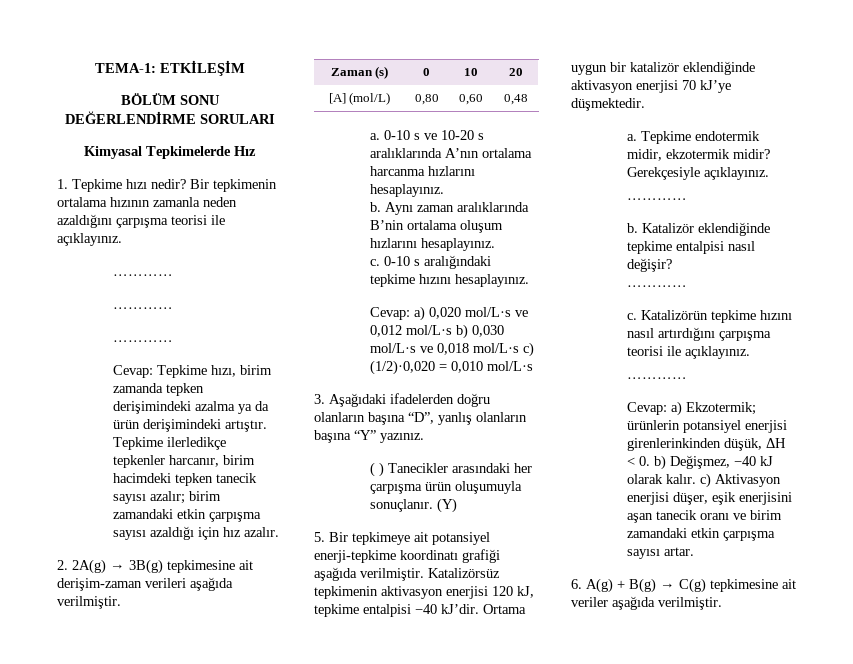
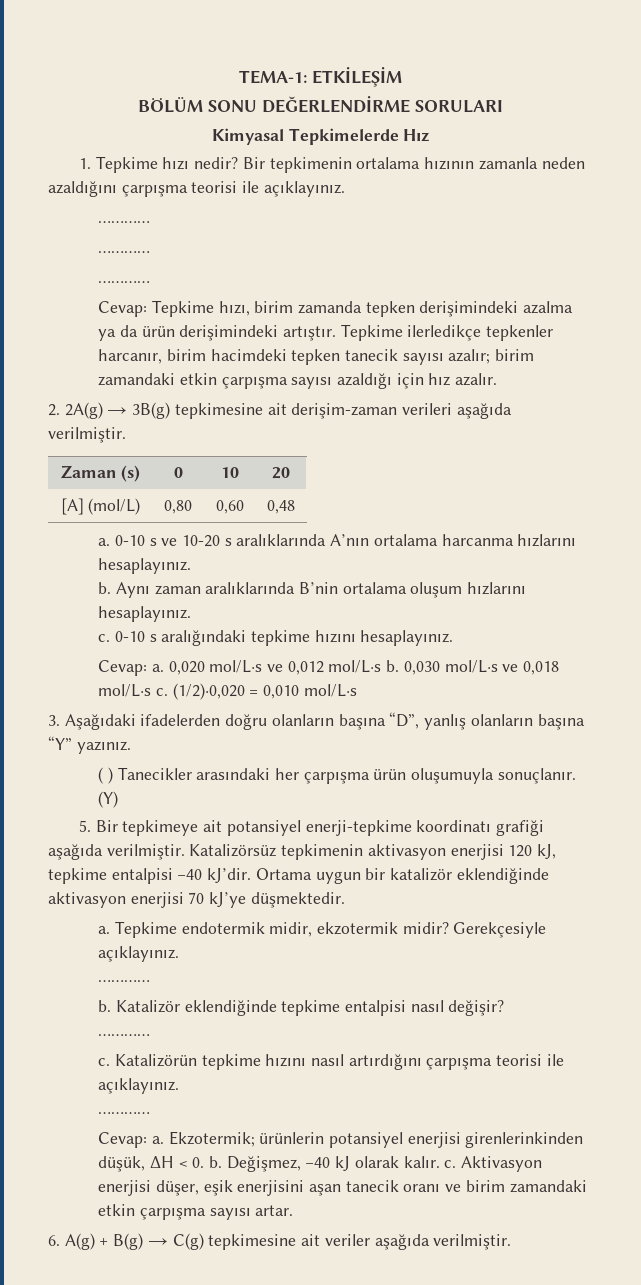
- Cevap: a) 0,020 mol/L·s ve 0,012 mol/L·s b) 0,030 mol/L·s ve 0,018 mol/L·s c) (1/2)·0,020 = 0,010 mol/L·s
+ Cevap: a. 0,020 mol/L·s ve 0,012 mol/L·s b. 0,030 mol/L·s ve 0,018 mol/L·s c. (1/2)·0,020 = 0,010 mol/L·s
- Cevap: a) Ekzotermik; ürünlerin potansiyel enerjisi girenlerinkinden düşük, ΔH < 0. b) Değişmez, −40 kJ olarak kalır. c) Aktivasyon enerjisi düşer, eşik enerjisini aşan tanecik oranı ve birim zamandaki etkin çarpışma sayısı artar.
+ Cevap: a. Ekzotermik; ürünlerin potansiyel enerjisi girenlerinkinden düşük, ΔH < 0. b. Değişmez, −40 kJ olarak kalır. c. Aktivasyon enerjisi düşer, eşik enerjisini aşan tanecik oranı ve birim zamandaki etkin çarpışma sayısı artar.

